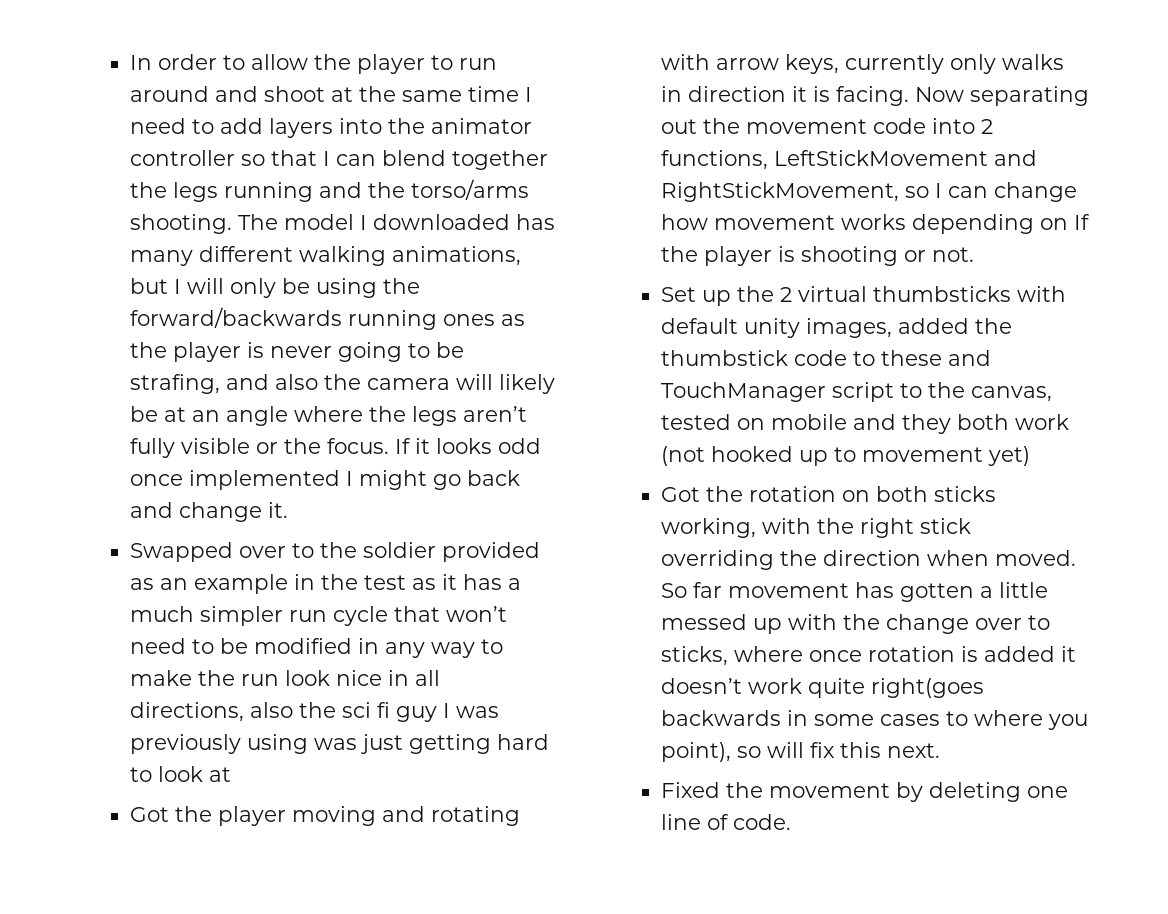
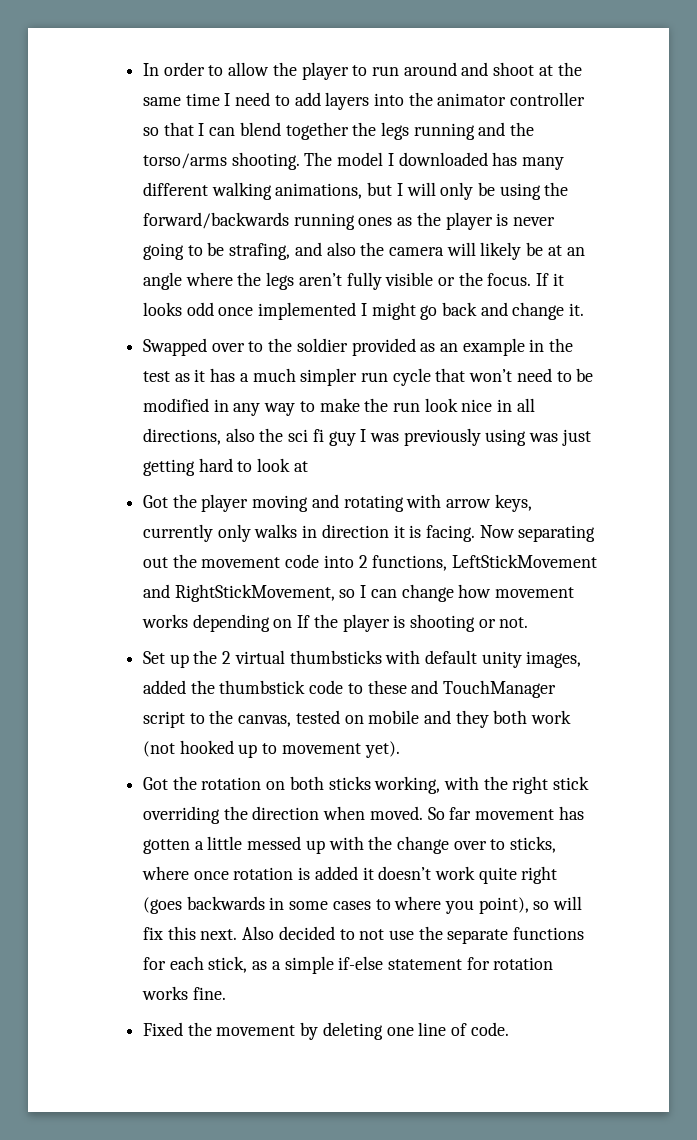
- Set up the 2 virtual thumbsticks with default unity images, added the thumbstick code to these and TouchManager script to the canvas, tested on mobile and they both work (not hooked up to movement yet)
+ Set up the 2 virtual thumbsticks with default unity images, added the thumbstick code to these and TouchManager script to the canvas, tested on mobile and they both work (not hooked up to movement yet).
- So far movement has gotten a little messed up with the change over to sticks, where once rotation is added it doesn’t work quite right(goes backwards in some cases to where you point), so will fix this next.
+ So far movement has gotten a little messed up with the change over to sticks, where once rotation is added it doesn’t work quite right (goes backwards in some cases to where you point), so will fix this next. Also decided to not use the separate functions for each stick, as a simple if-else statement for rotation works fine.

